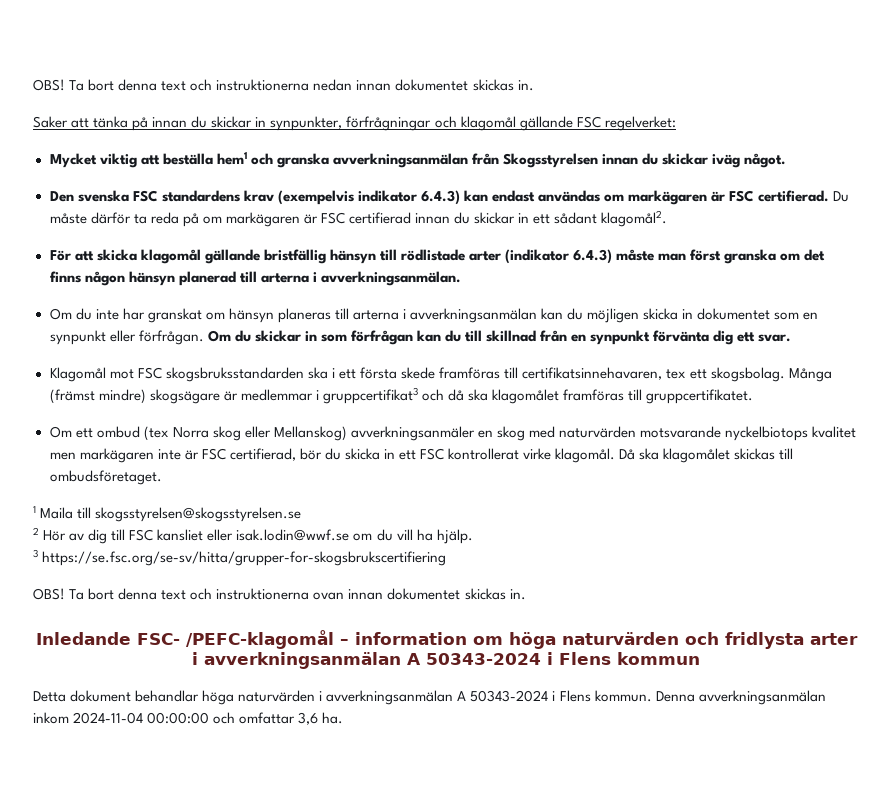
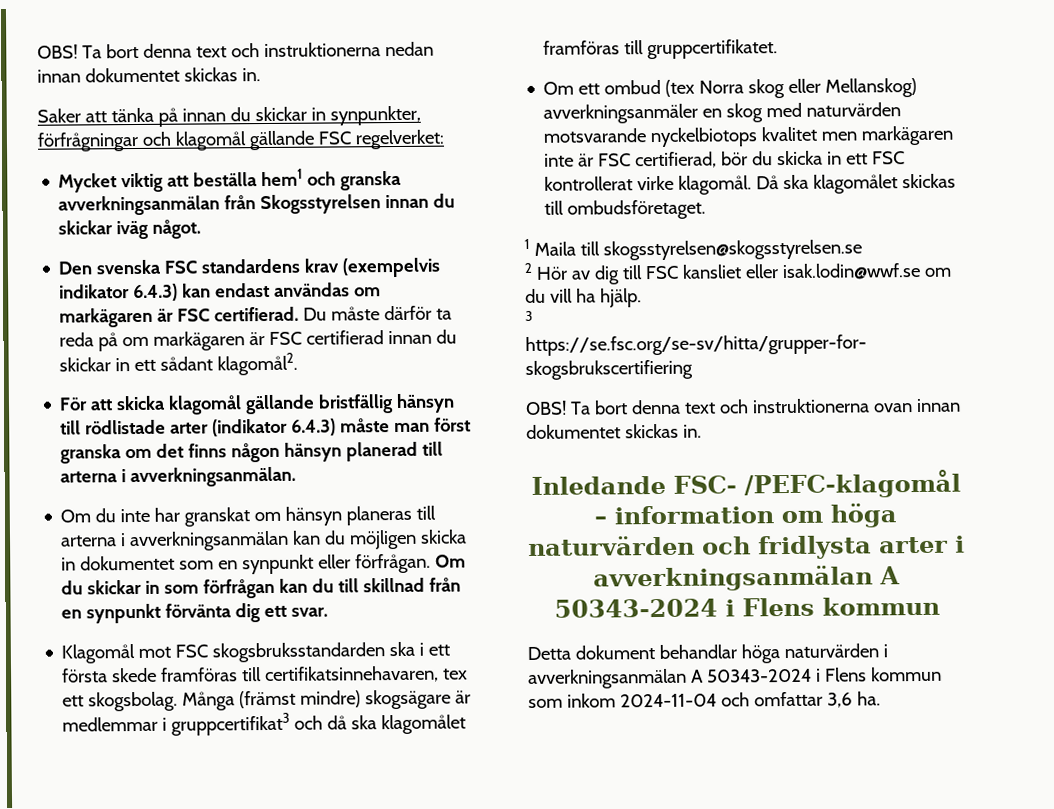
- Detta dokument behandlar höga naturvärden i avverkningsanmälan A 50343-2024 i Flens kommun. Denna avverkningsanmälan inkom 2024-11-04 00:00:00 och omfattar 3,6 ha.
+ Detta dokument behandlar höga naturvärden i avverkningsanmälan A 50343-2024 i Flens kommun som inkom 2024-11-04 och omfattar 3,6 ha.

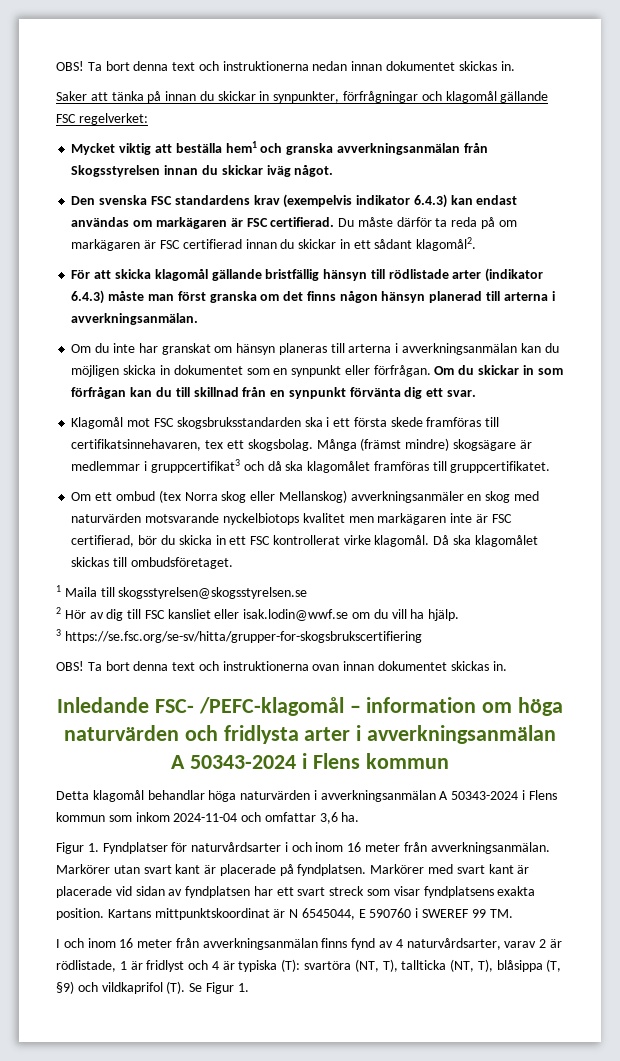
- Detta dokument behandlar höga naturvärden i avverkningsanmälan A 50343-2024 i Flens kommun som inkom 2024-11-04 och omfattar 3,6 ha.
+ Detta klagomål behandlar höga naturvärden i avverkningsanmälan A 50343-2024 i Flens kommun som inkom 2024-11-04 och omfattar 3,6 ha.
+ Figur 1. Fyndplatser för naturvårdsarter i och inom 16 meter från avverkningsanmälan. Markörer utan svart kant är placerade på fyndplatsen. Markörer med svart kant är placerade vid sidan av fyndplatsen har ett svart streck som visar fyndplatsens exakta position. Kartans mittpunktskoordinat är N 6545044, E 590760 i SWEREF 99 TM.
+ I och inom 16 meter från avverkningsanmälan finns fynd av 4 naturvårdsarter, varav 2 är rödlistade, 1 är fridlyst och 4 är typiska (T): svartöra (NT, T), tallticka (NT, T), blåsippa (T, §9) och vildkaprifol (T). Se Figur 1.

